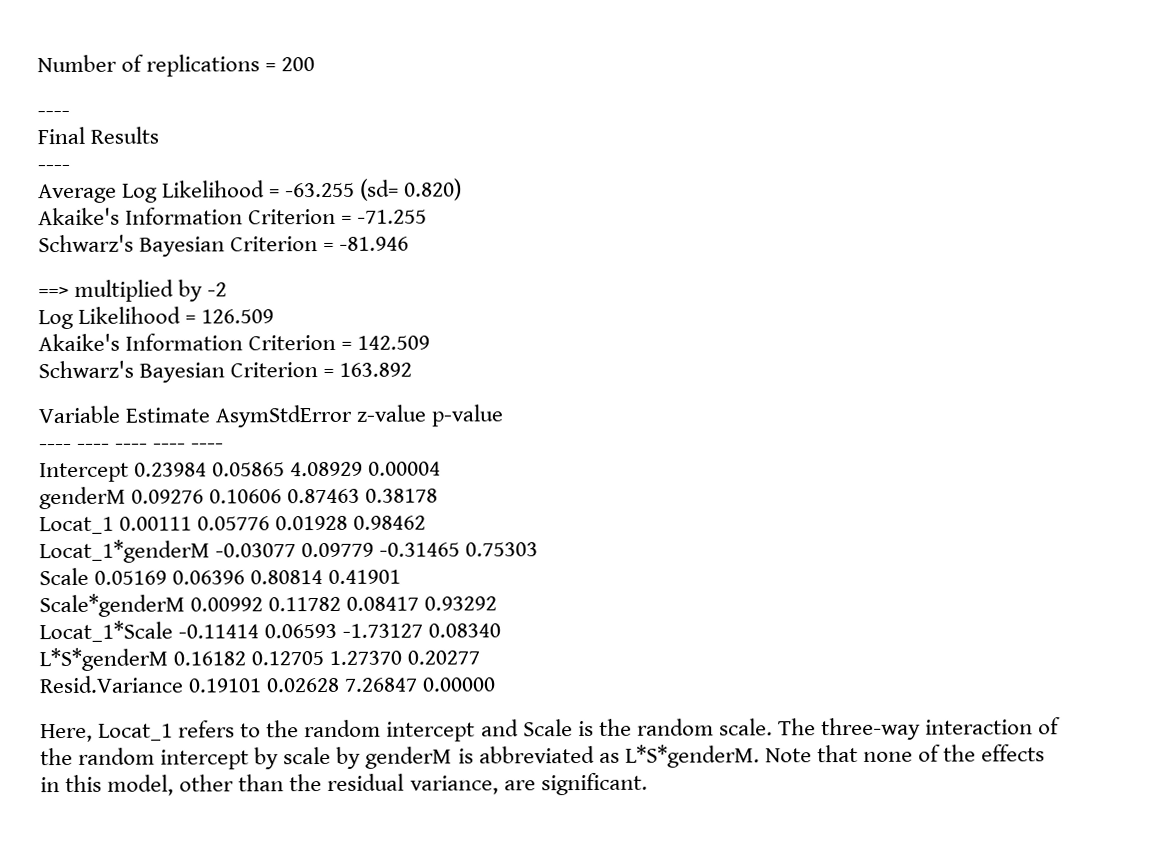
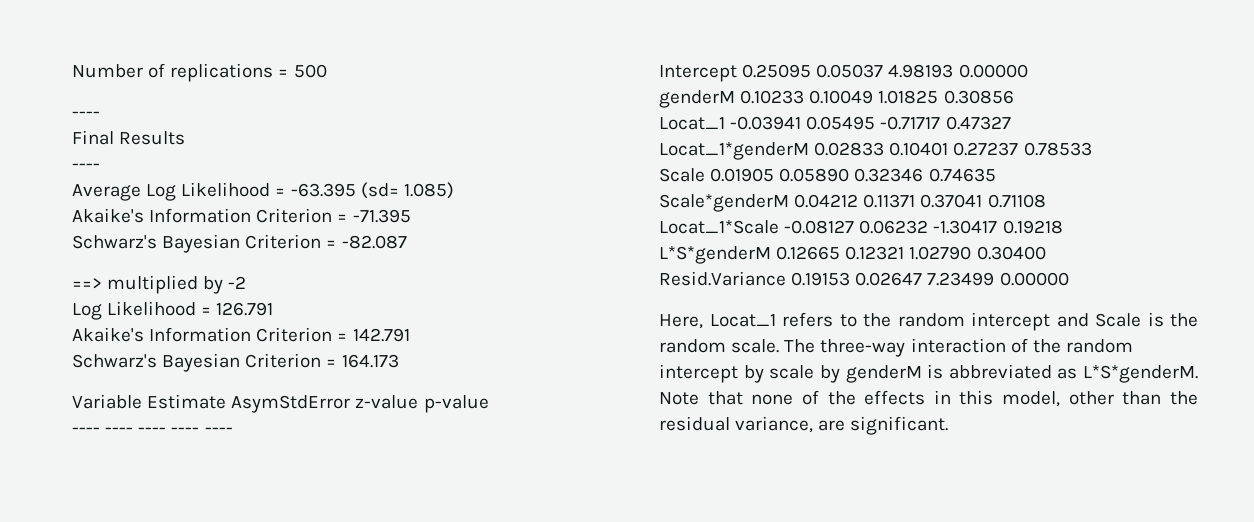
- Number of replications = 200
+ Number of replications = 500
- Average Log Likelihood = -63.255 (sd= 0.820)
- Akaike's Information Criterion = -71.255
- Schwarz's Bayesian Criterion = -81.946
+ Average Log Likelihood = -63.395 (sd= 1.085)
+ Akaike's Information Criterion = -71.395
+ Schwarz's Bayesian Criterion = -82.087
- Log Likelihood = 126.509
- Akaike's Information Criterion = 142.509
- Schwarz's Bayesian Criterion = 163.892
+ Log Likelihood = 126.791
+ Akaike's Information Criterion = 142.791
+ Schwarz's Bayesian Criterion = 164.173
- Intercept 0.23984 0.05865 4.08929 0.00004
- genderM 0.09276 0.10606 0.87463 0.38178
- Locat_1 0.00111 0.05776 0.01928 0.98462
- Locat_1*genderM -0.03077 0.09779 -0.31465 0.75303
- Scale 0.05169 0.06396 0.80814 0.41901
- Scale*genderM 0.00992 0.11782 0.08417 0.93292
- Locat_1*Scale -0.11414 0.06593 -1.73127 0.08340
- L*S*genderM 0.16182 0.12705 1.27370 0.20277
- Resid.Variance 0.19101 0.02628 7.26847 0.00000
+ Intercept 0.25095 0.05037 4.98193 0.00000
+ genderM 0.10233 0.10049 1.01825 0.30856
+ Locat_1 -0.03941 0.05495 -0.71717 0.47327
+ Locat_1*genderM 0.02833 0.10401 0.27237 0.78533
+ Scale 0.01905 0.05890 0.32346 0.74635
+ Scale*genderM 0.04212 0.11371 0.37041 0.71108
+ Locat_1*Scale -0.08127 0.06232 -1.30417 0.19218
+ L*S*genderM 0.12665 0.12321 1.02790 0.30400
+ Resid.Variance 0.19153 0.02647 7.23499 0.00000

